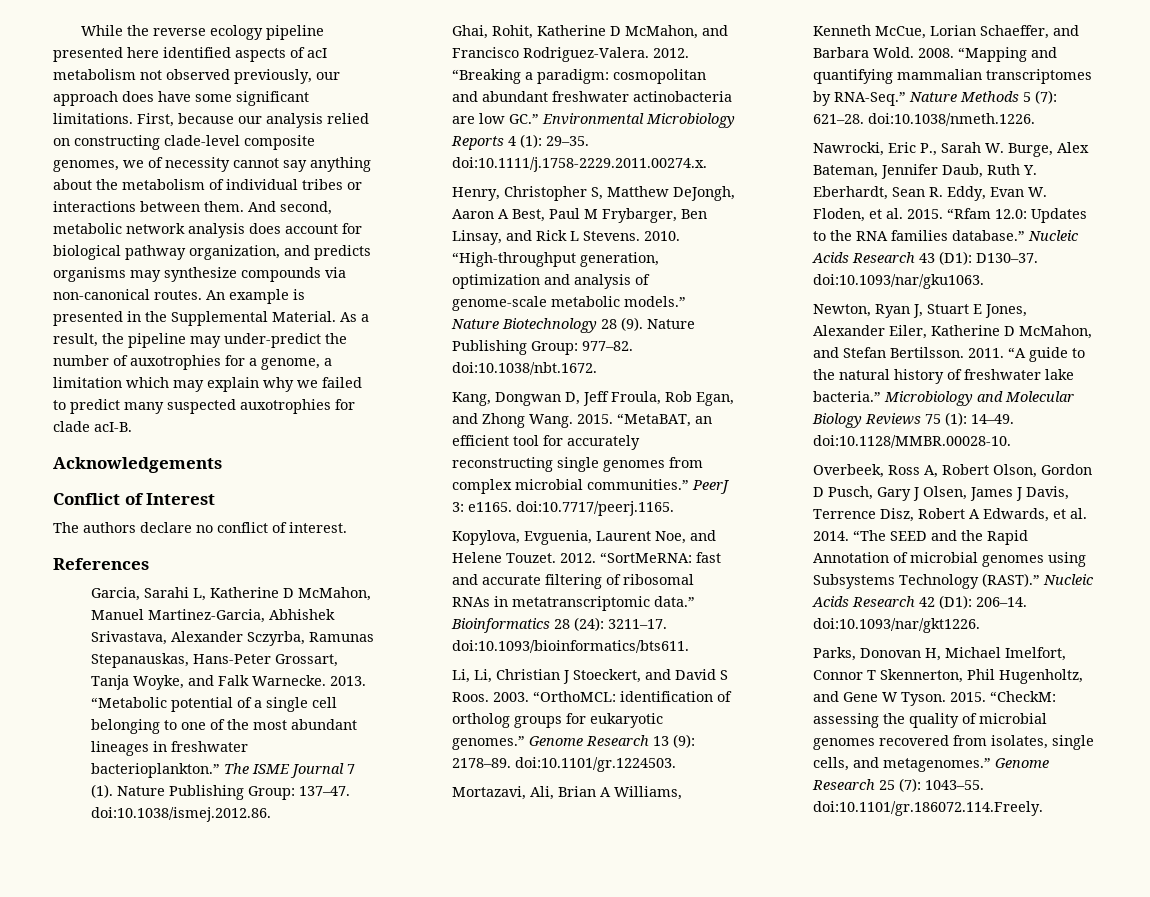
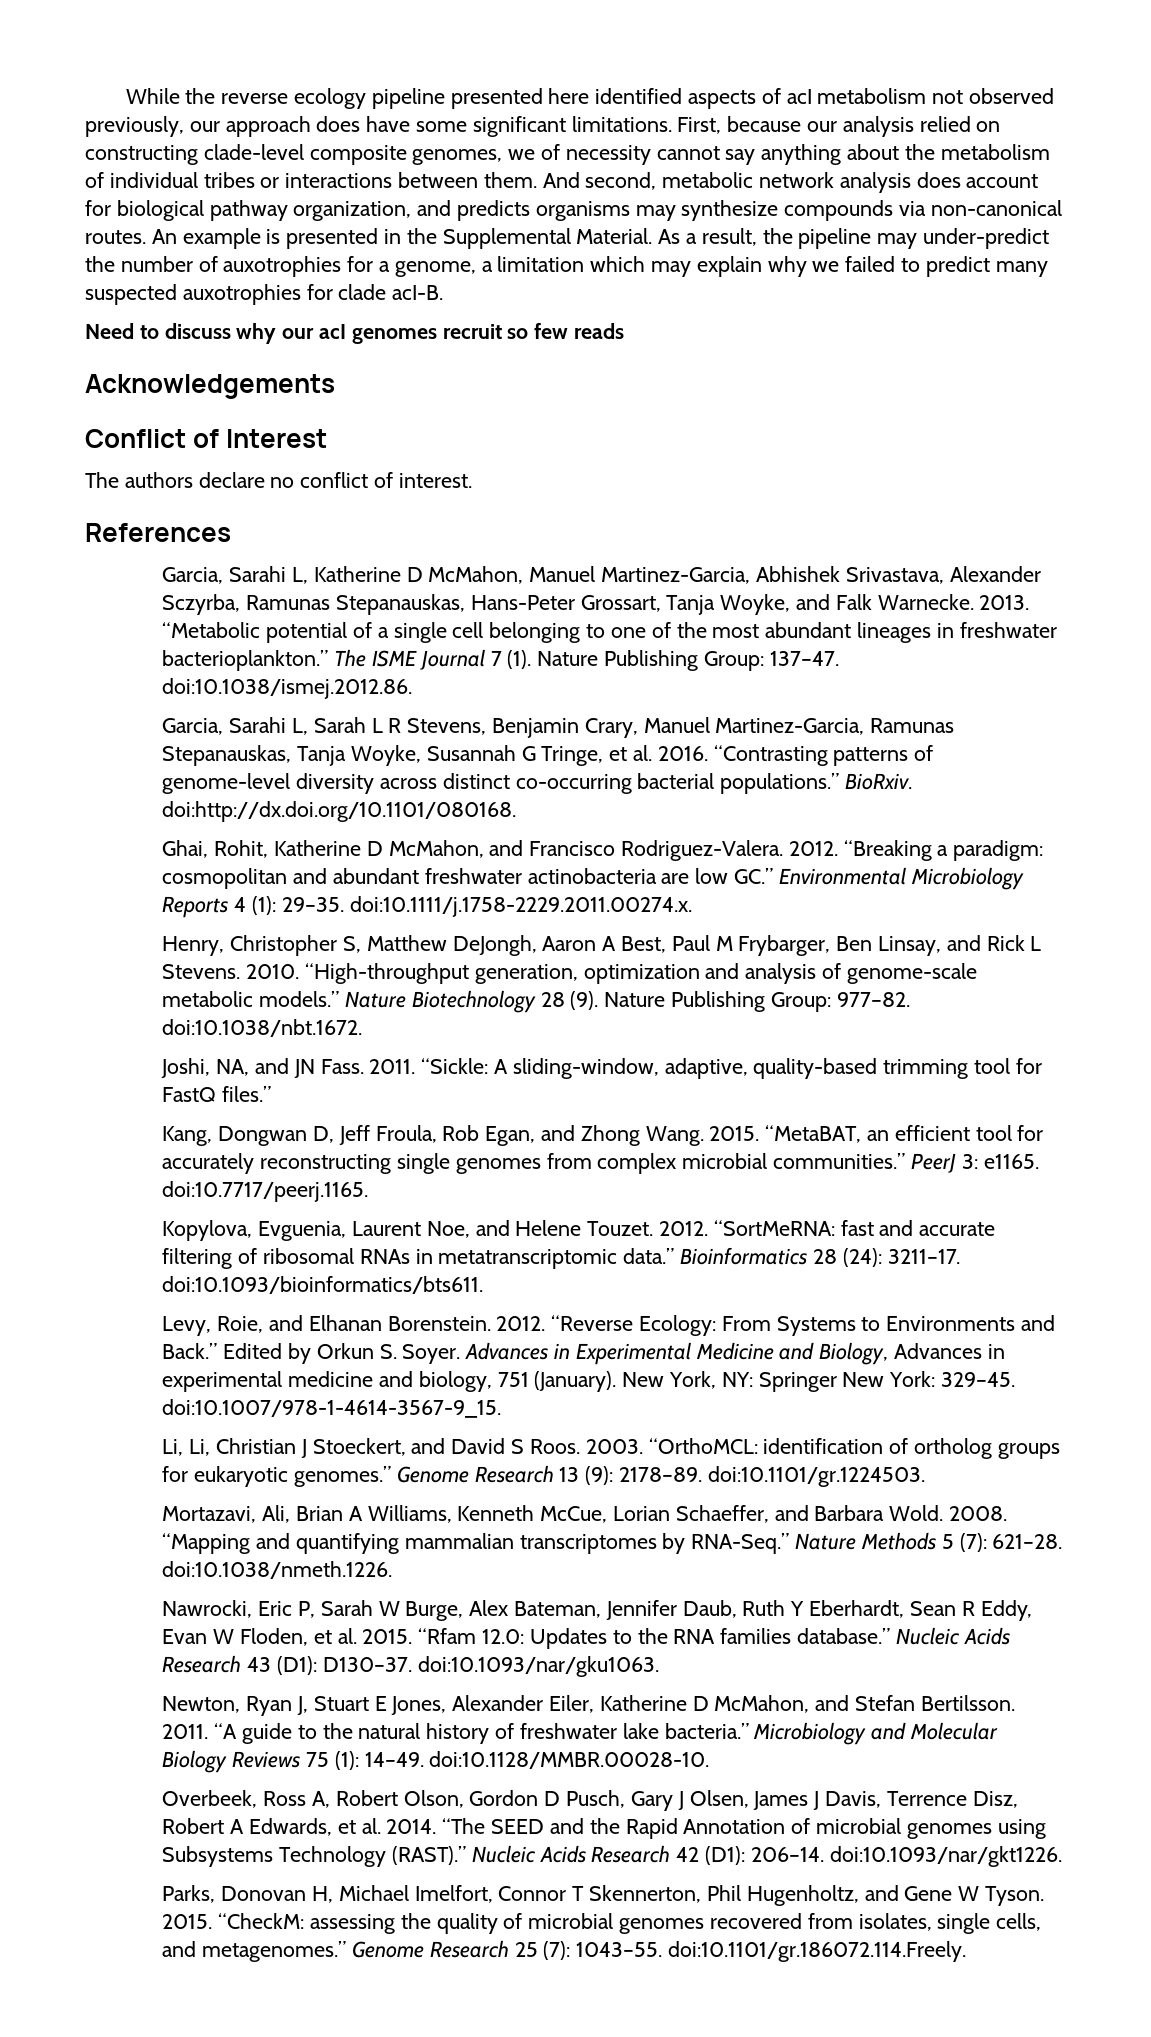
+ Need to discuss why our acI genomes recruit so few reads
+ Garcia, Sarahi L, Sarah L R Stevens, Benjamin Crary, Manuel Martinez-Garcia, Ramunas Stepanauskas, Tanja Woyke, Susannah G Tringe, et al. 2016. “Contrasting patterns of genome-level diversity across distinct co-occurring bacterial populations.” BioRxiv. doi:http://dx.doi.org/10.1101/080168.
+ Joshi, NA, and JN Fass. 2011. “Sickle: A sliding-window, adaptive, quality-based trimming tool for FastQ files.”
+ Levy, Roie, and Elhanan Borenstein. 2012. “Reverse Ecology: From Systems to Environments and Back.” Edited by Orkun S. Soyer. Advances in Experimental Medicine and Biology, Advances in experimental medicine and biology, 751 (January). New York, NY: Springer New York: 329–45. doi:10.1007/978-1-4614-3567-9_15.
- Nawrocki, Eric P., Sarah W. Burge, Alex Bateman, Jennifer Daub, Ruth Y. Eberhardt, Sean R. Eddy, Evan W. Floden, et al. 2015.
+ Nawrocki, Eric P, Sarah W Burge, Alex Bateman, Jennifer Daub, Ruth Y Eberhardt, Sean R Eddy, Evan W Floden, et al. 2015.

